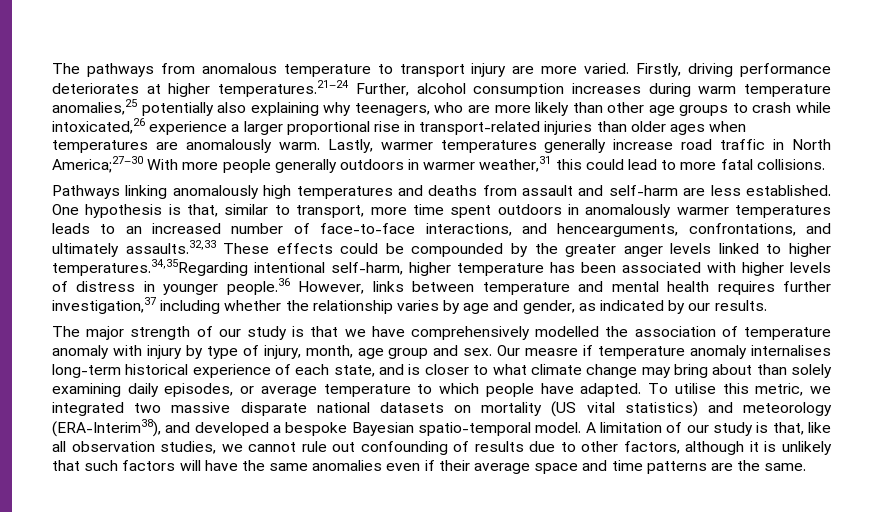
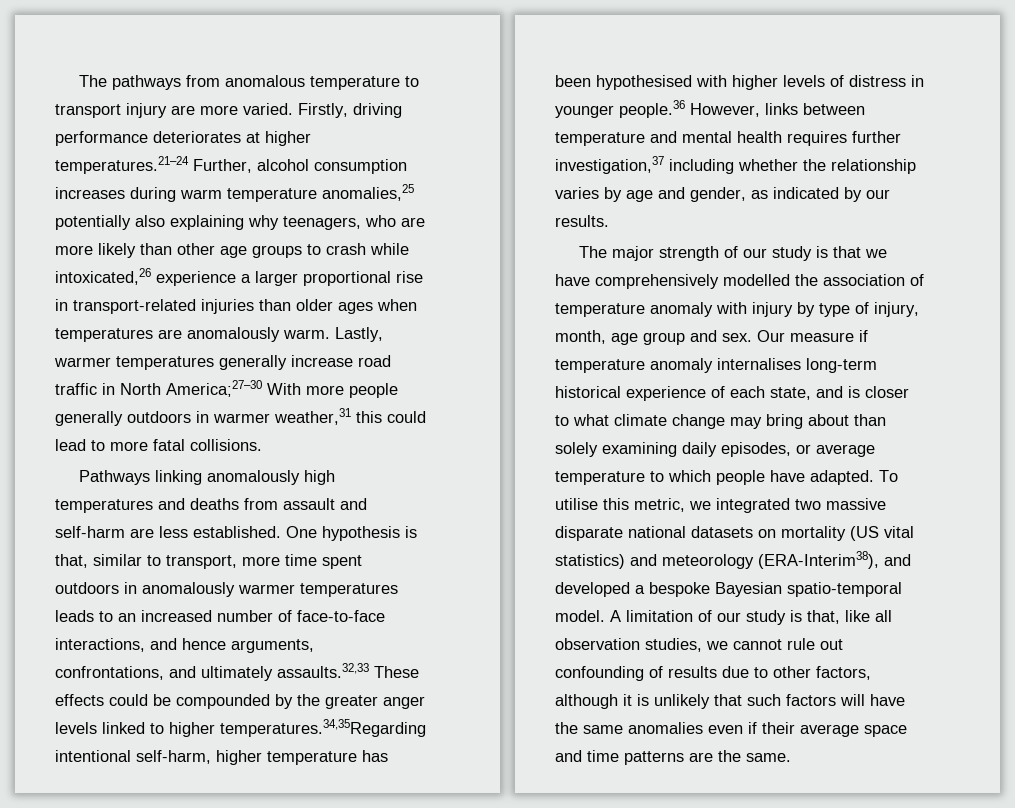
- One hypothesis is that, similar to transport, more time spent outdoors in anomalously warmer temperatures leads to an increased number of face-to-face interactions, and hencearguments, confrontations, and ultimately assaults.32,33 These effects could be compounded by the greater anger levels linked to higher temperatures.34,35Regarding intentional self-harm, higher temperature has been associated with higher levels of distress in younger people.36 However, links between temperature and mental health requires further investigation,37 including whether the relationship varies by age and gender, as indicated by our results.
+ One hypothesis is that, similar to transport, more time spent outdoors in anomalously warmer temperatures leads to an increased number of face-to-face interactions, and hence arguments, confrontations, and ultimately assaults.32,33 These effects could be compounded by the greater anger levels linked to higher temperatures.34,35Regarding intentional self-harm, higher temperature has been hypothesised with higher levels of distress in younger people.36 However, links between temperature and mental health requires further investigation,37 including whether the relationship varies by age and gender, as indicated by our results.
- Our measre if temperature anomaly internalises long-term historical experience of each state, and is closer to what climate change may bring about than solely examining daily episodes, or average temperature to which people have adapted.
+ Our measure if temperature anomaly internalises long-term historical experience of each state, and is closer to what climate change may bring about than solely examining daily episodes, or average temperature to which people have adapted.

